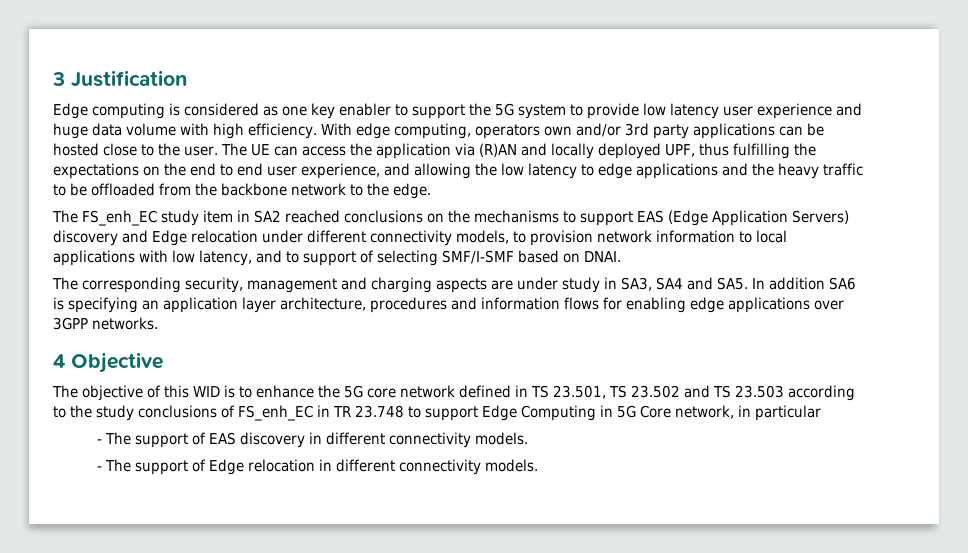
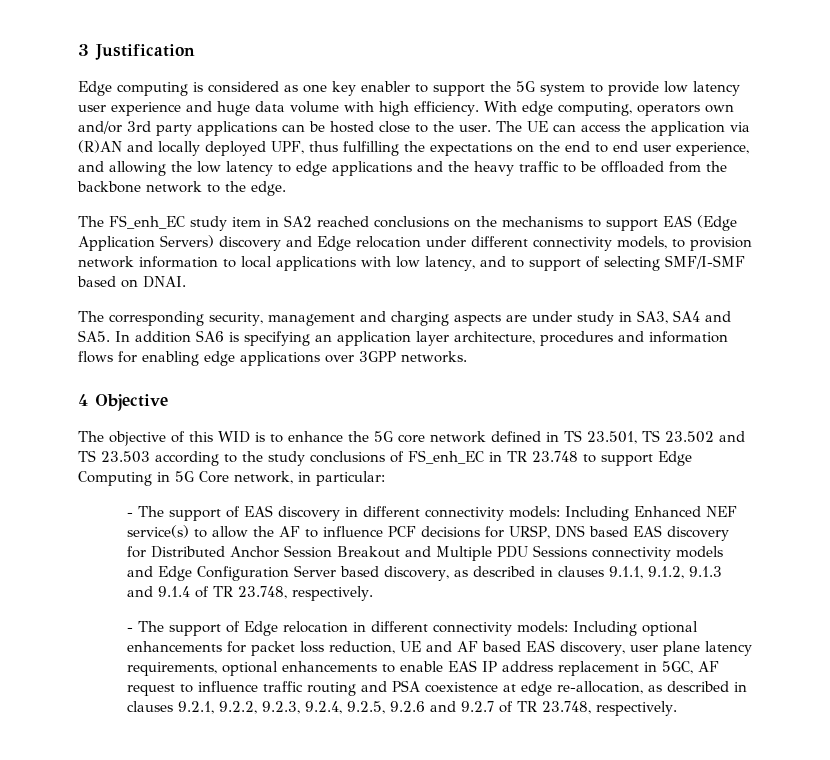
- The objective of this WID is to enhance the 5G core network defined in TS 23.501, TS 23.502 and TS 23.503 according to the study conclusions of FS_enh_EC in TR 23.748 to support Edge Computing in 5G Core network, in particular
+ The objective of this WID is to enhance the 5G core network defined in TS 23.501, TS 23.502 and TS 23.503 according to the study conclusions of FS_enh_EC in TR 23.748 to support Edge Computing in 5G Core network, in particular:
- - The support of EAS discovery in different connectivity models.
+ - The support of EAS discovery in different connectivity models: Including Enhanced NEF service(s) to allow the AF to influence PCF decisions for URSP, DNS based EAS discovery for Distributed Anchor Session Breakout and Multiple PDU Sessions connectivity models and Edge Configuration Server based discovery, as described in clauses 9.1.1, 9.1.2, 9.1.3 and 9.1.4 of TR 23.748, respectively.
- - The support of Edge relocation in different connectivity models.
+ - The support of Edge relocation in different connectivity models: Including optional enhancements for packet loss reduction, UE and AF based EAS discovery, user plane latency requirements, optional enhancements to enable EAS IP address replacement in 5GC, AF request to influence traffic routing and PSA coexistence at edge re-allocation, as described in clauses 9.2.1, 9.2.2, 9.2.3, 9.2.4, 9.2.5, 9.2.6 and 9.2.7 of TR 23.748, respectively.

